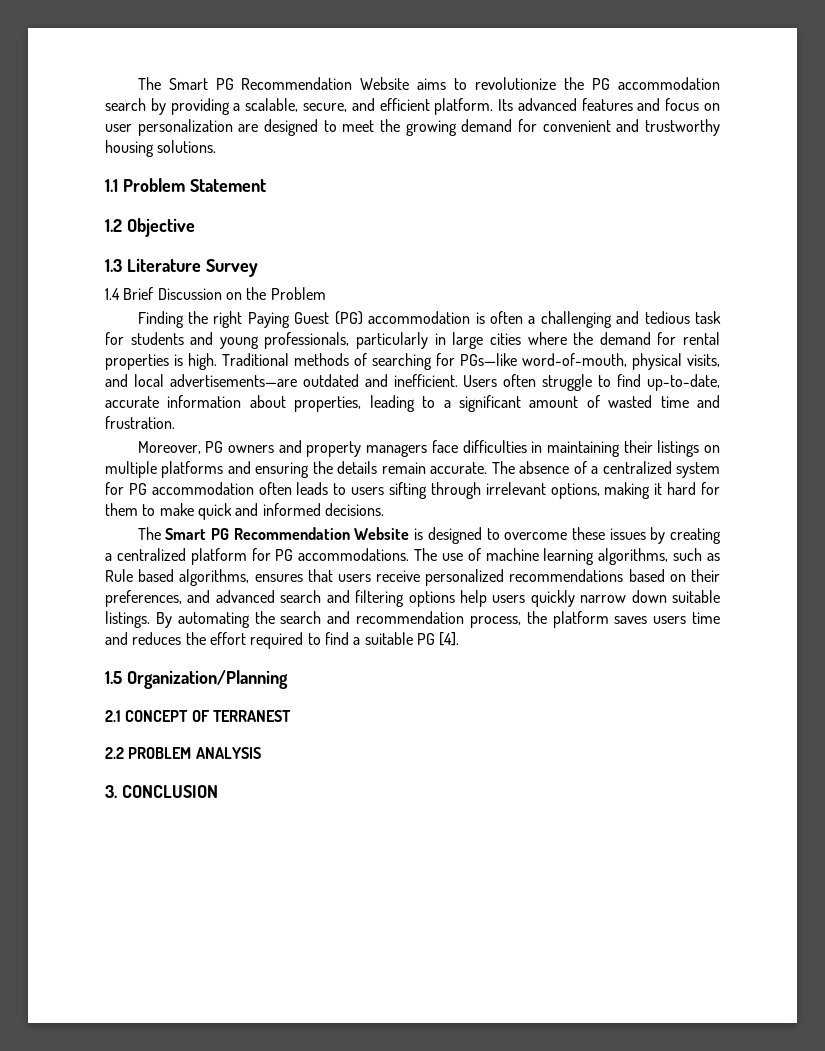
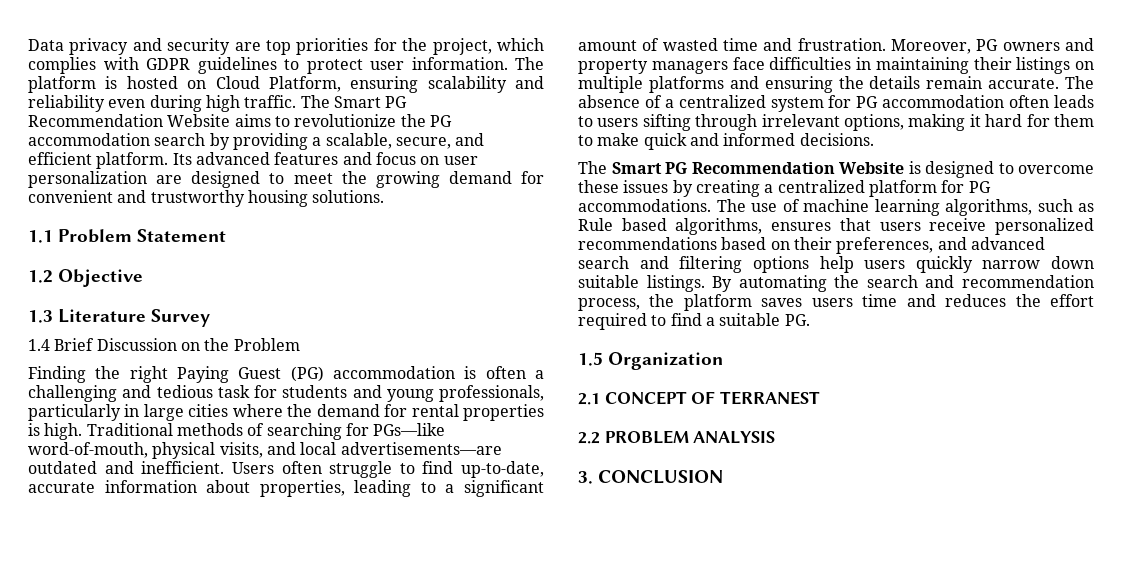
+ Data privacy and security are top priorities for the project, which complies with GDPR guidelines to protect user information. The platform is hosted on Cloud Platform, ensuring scalability and reliability even during high traffic.
- Users often struggle to find up-to-date, accurate information about properties, leading to a significant amount of wasted time and frustration.
- Moreover, PG owners and property managers face difficulties in maintaining their listings on multiple platforms and ensuring the details remain accurate.
+ Users often struggle to find up-to-date, accurate information about properties, leading to a significant amount of wasted time and frustration. Moreover, PG owners and property managers face difficulties in maintaining their listings on multiple platforms and ensuring the details remain accurate.
- By automating the search and recommendation process, the platform saves users time and reduces the effort required to find a suitable PG [4].
+ By automating the search and recommendation process, the platform saves users time and reduces the effort required to find a suitable PG.
- 1.5 Organization/Planning
+ 1.5 Organization

